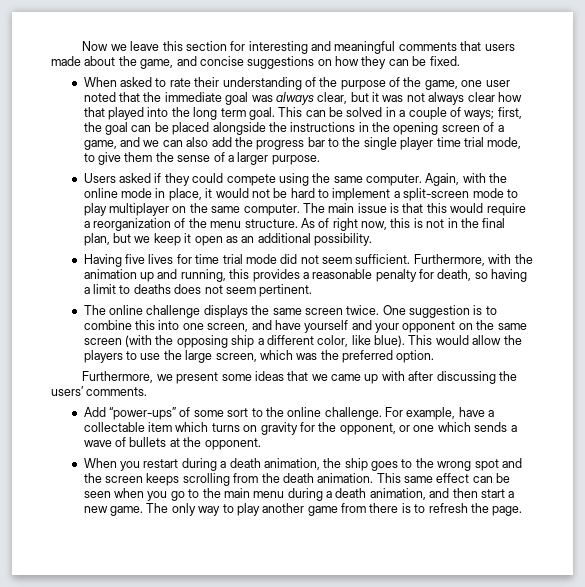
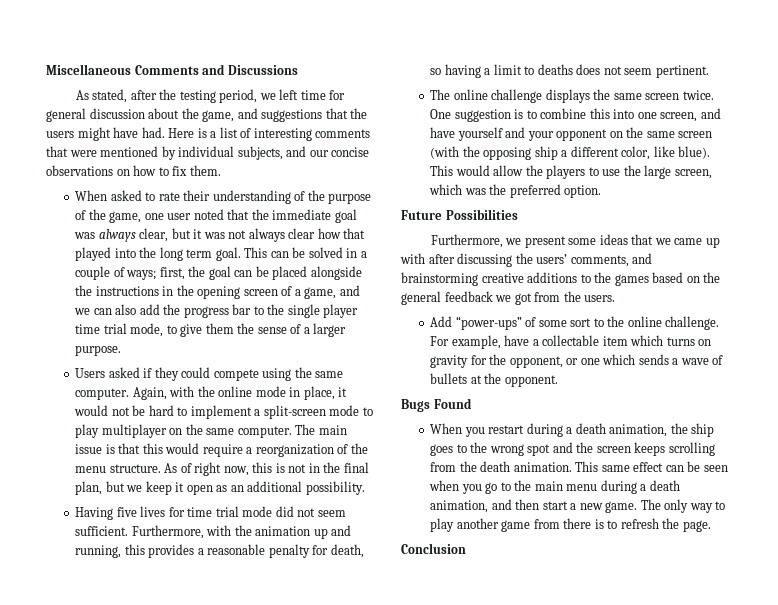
- Now we leave this section for interesting and meaningful comments that users made about the game, and concise suggestions on how they can be fixed.
+ Miscellaneous Comments and Discussions
+ As stated, after the testing period, we left time for general discussion about the game, and suggestions that the users might have had. Here is a list of interesting comments that were mentioned by individual subjects, and our concise observations on how to fix them.
+ Future Possibilities
- Furthermore, we present some ideas that we came up with after discussing the users’ comments.
+ Furthermore, we present some ideas that we came up with after discussing the users’ comments, and brainstorming creative additions to the games based on the general feedback we got from the users.
+ Bugs Found
+ Conclusion

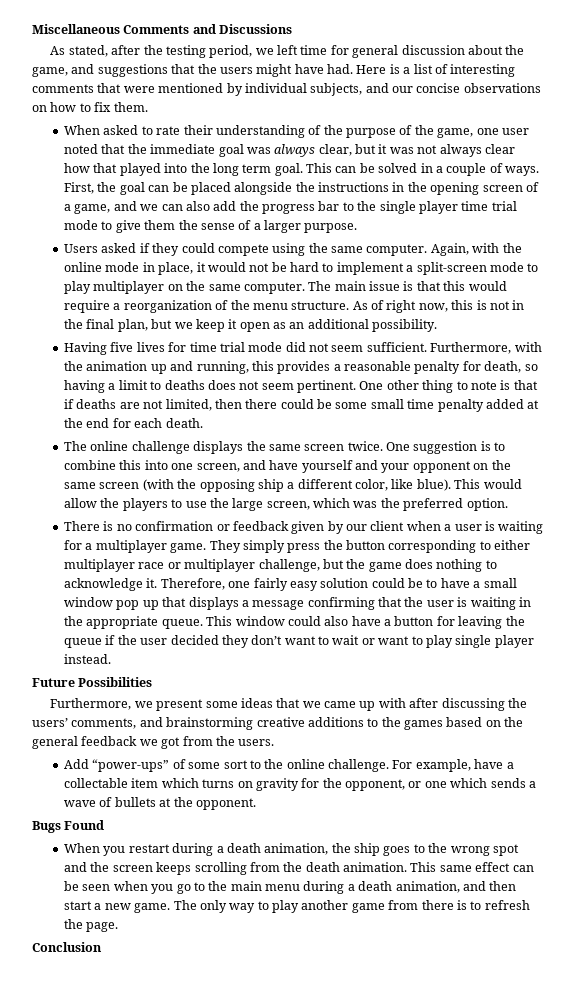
- This can be solved in a couple of ways; first, the goal can be placed alongside the instructions in the opening screen of a game, and we can also add the progress bar to the single player time trial mode, to give them the sense of a larger purpose.
+ This can be solved in a couple of ways. First, the goal can be placed alongside the instructions in the opening screen of a game, and we can also add the progress bar to the single player time trial mode to give them the sense of a larger purpose.
+ One other thing to note is that if deaths are not limited, then there could be some small time penalty added at the end for each death.
+ There is no confirmation or feedback given by our client when a user is waiting for a multiplayer game. They simply press the button corresponding to either multiplayer race or multiplayer challenge, but the game does nothing to acknowledge it. Therefore, one fairly easy solution could be to have a small window pop up that displays a message confirming that the user is waiting in the appropriate queue. This window could also have a button for leaving the queue if the user decided they don’t want to wait or want to play single player instead.

